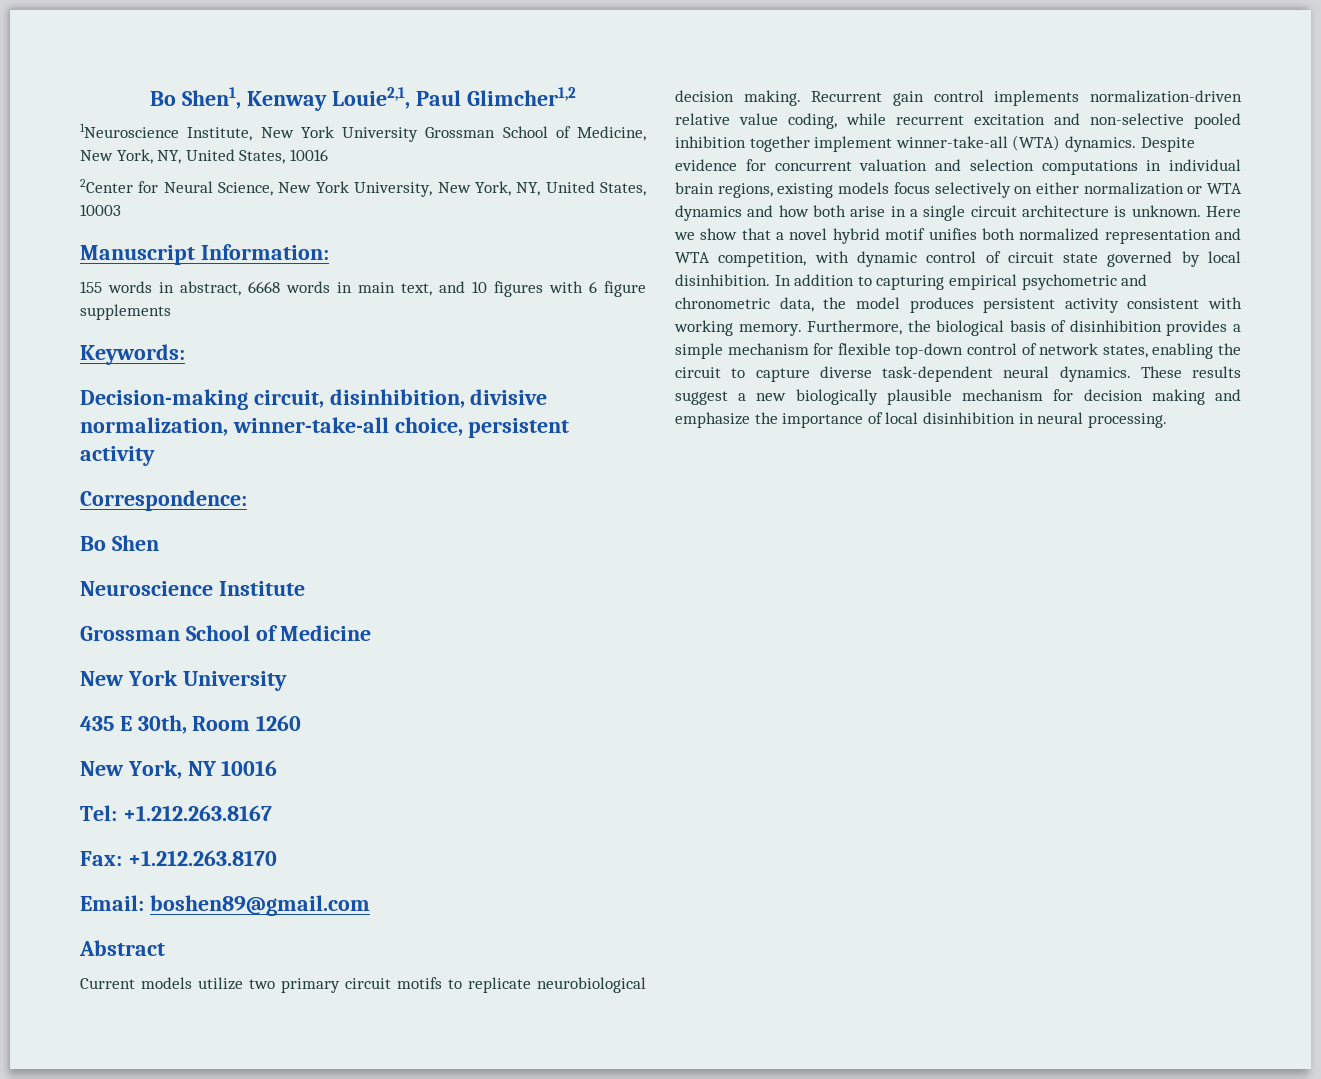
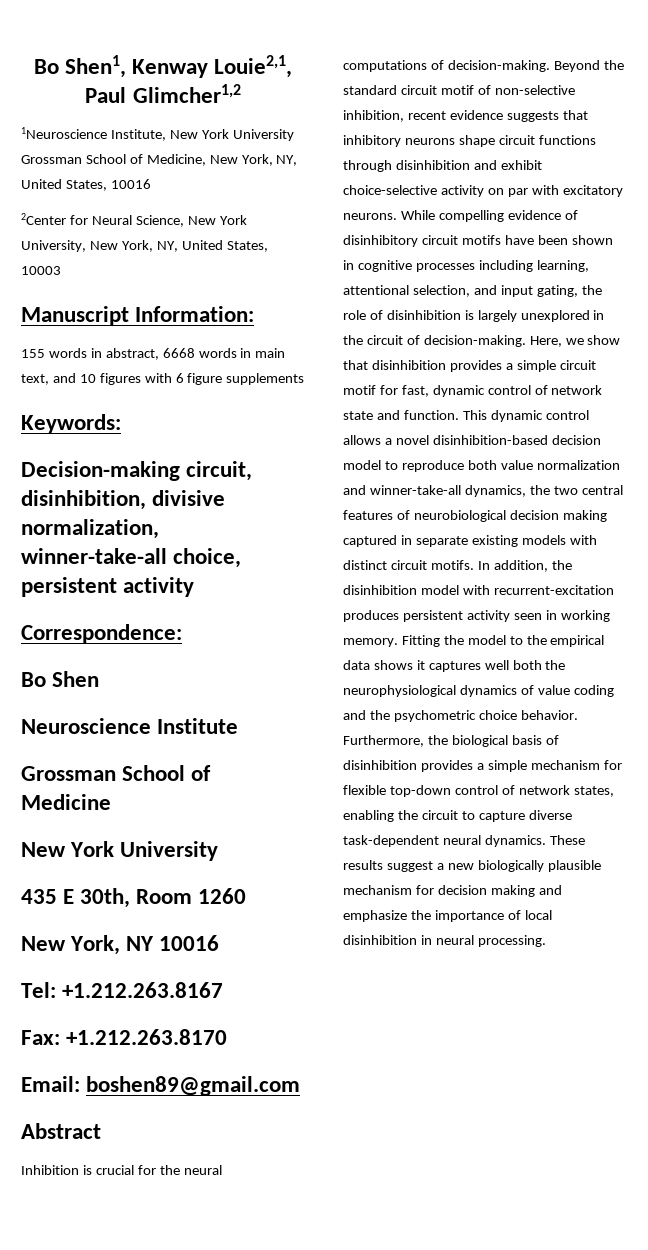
- Current models utilize two primary circuit motifs to replicate neurobiological decision making. Recurrent gain control implements normalization-driven relative value coding, while recurrent excitation and non-selective pooled inhibition together implement winner-take-all (WTA) dynamics. Despite evidence for concurrent valuation and selection computations in individual brain regions, existing models focus selectively on either normalization or WTA dynamics and how both arise in a single circuit architecture is unknown. Here we show that a novel hybrid motif unifies both normalized representation and WTA competition, with dynamic control of circuit state governed by local disinhibition. In addition to capturing empirical psychometric and chronometric data, the model produces persistent activity consistent with working memory.
+ Inhibition is crucial for the neural computations of decision-making. Beyond the standard circuit motif of non-selective inhibition, recent evidence suggests that inhibitory neurons shape circuit functions through disinhibition and exhibit choice-selective activity on par with excitatory neurons. While compelling evidence of disinhibitory circuit motifs have been shown in cognitive processes including learning, attentional selection, and input gating, the role of disinhibition is largely unexplored in the circuit of decision-making. Here, we show that disinhibition provides a simple circuit motif for fast, dynamic control of network state and function. This dynamic control allows a novel disinhibition-based decision model to reproduce both value normalization and winner-take-all dynamics, the two central features of neurobiological decision making captured in separate existing models with distinct circuit motifs. In addition, the disinhibition model with recurrent-excitation produces persistent activity seen in working memory. Fitting the model to the empirical data shows it captures well both the neurophysiological dynamics of value coding and the psychometric choice behavior.

